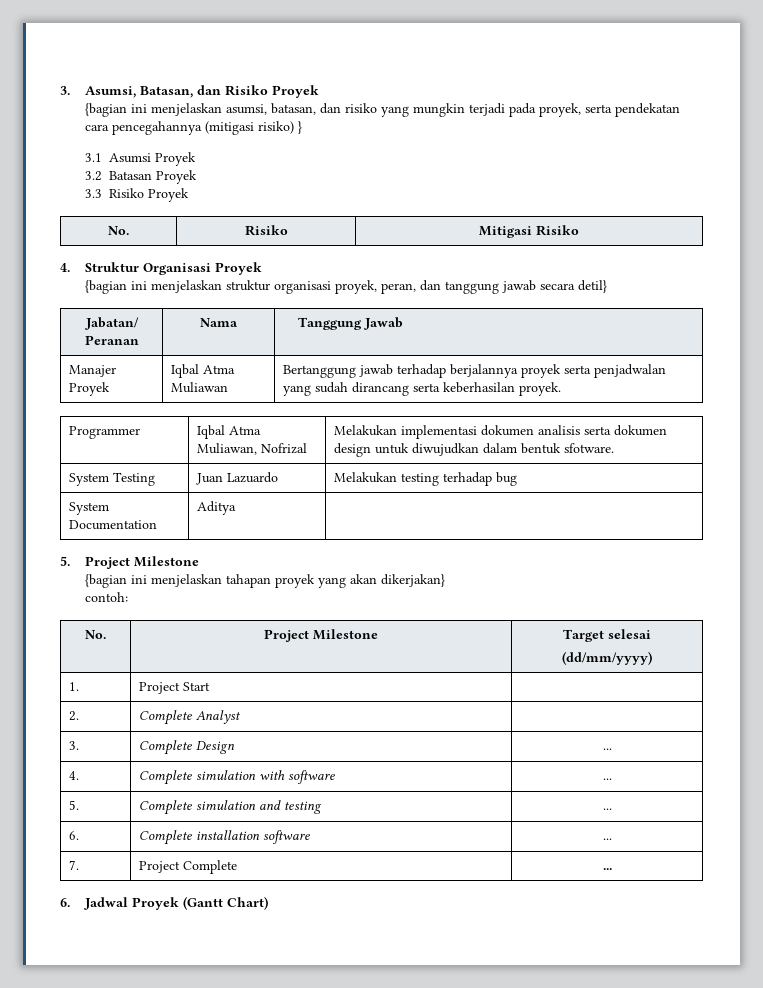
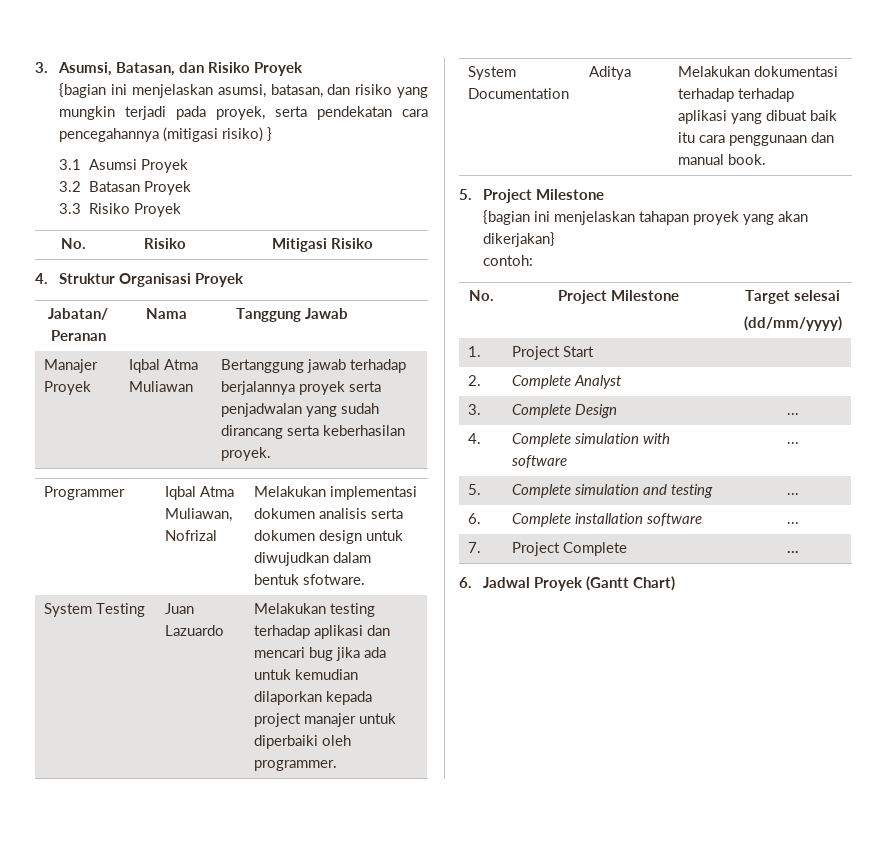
- {bagian ini menjelaskan struktur organisasi proyek, peran, dan tanggung jawab secara detil}
- System Testing | Juan Lazuardo | Melakukan testing terhadap bug
- System Documentation | Aditya |
+ System Testing | Juan Lazuardo | Melakukan testing terhadap aplikasi dan mencari bug jika ada untuk kemudian dilaporkan kepada project manajer untuk diperbaiki oleh programmer.
+ System Documentation | Aditya | Melakukan dokumentasi terhadap terhadap aplikasi yang dibuat baik itu cara penggunaan dan manual book.

